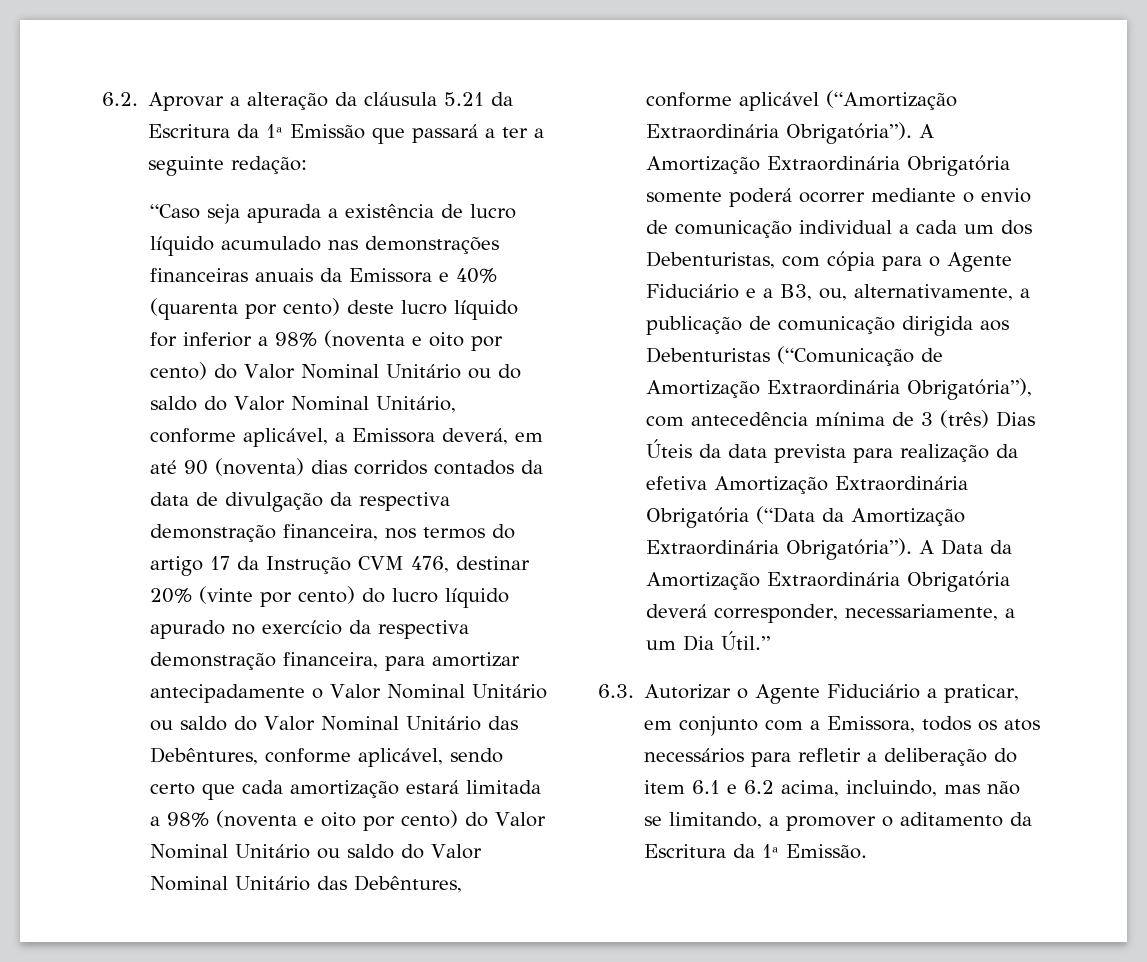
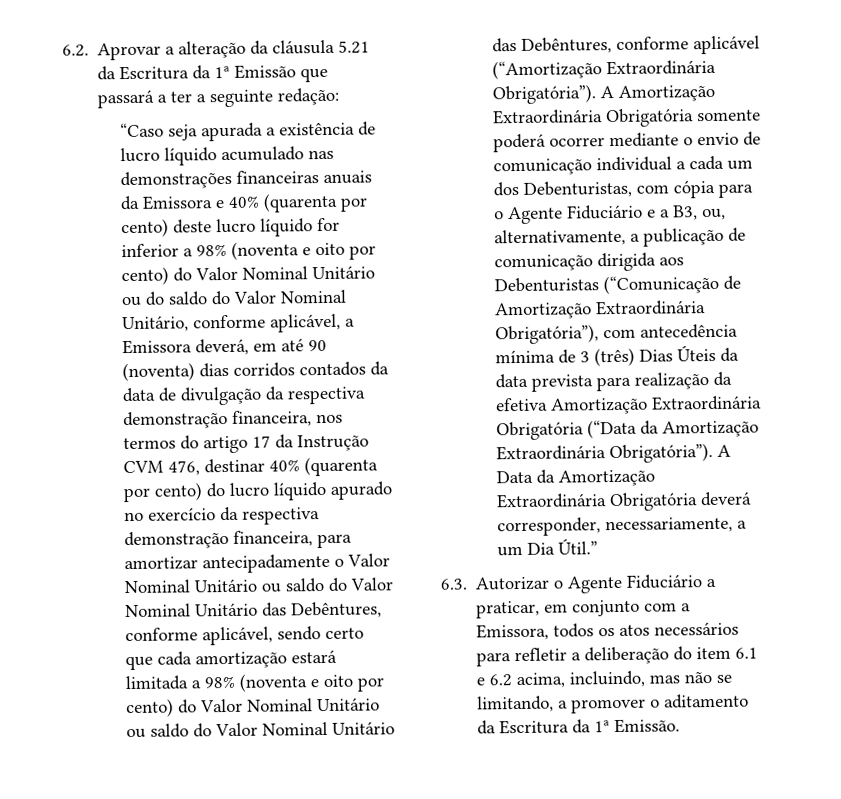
- “Caso seja apurada a existência de lucro líquido acumulado nas demonstrações financeiras anuais da Emissora e 40% (quarenta por cento) deste lucro líquido for inferior a 98% (noventa e oito por cento) do Valor Nominal Unitário ou do saldo do Valor Nominal Unitário, conforme aplicável, a Emissora deverá, em até 90 (noventa) dias corridos contados da data de divulgação da respectiva demonstração financeira, nos termos do artigo 17 da Instrução CVM 476, destinar 20% (vinte por cento) do lucro líquido apurado no exercício da respectiva demonstração financeira, para amortizar antecipadamente o Valor Nominal Unitário ou saldo do Valor Nominal Unitário das Debêntures, conforme aplicável, sendo certo que cada amortização estará limitada a 98% (noventa e oito por cento) do Valor Nominal Unitário ou saldo do Valor Nominal Unitário das Debêntures, conforme aplicável (“Amortização Extraordinária Obrigatória”).
+ “Caso seja apurada a existência de lucro líquido acumulado nas demonstrações financeiras anuais da Emissora e 40% (quarenta por cento) deste lucro líquido for inferior a 98% (noventa e oito por cento) do Valor Nominal Unitário ou do saldo do Valor Nominal Unitário, conforme aplicável, a Emissora deverá, em até 90 (noventa) dias corridos contados da data de divulgação da respectiva demonstração financeira, nos termos do artigo 17 da Instrução CVM 476, destinar 40% (quarenta por cento) do lucro líquido apurado no exercício da respectiva demonstração financeira, para amortizar antecipadamente o Valor Nominal Unitário ou saldo do Valor Nominal Unitário das Debêntures, conforme aplicável, sendo certo que cada amortização estará limitada a 98% (noventa e oito por cento) do Valor Nominal Unitário ou saldo do Valor Nominal Unitário das Debêntures, conforme aplicável (“Amortização Extraordinária Obrigatória”).

